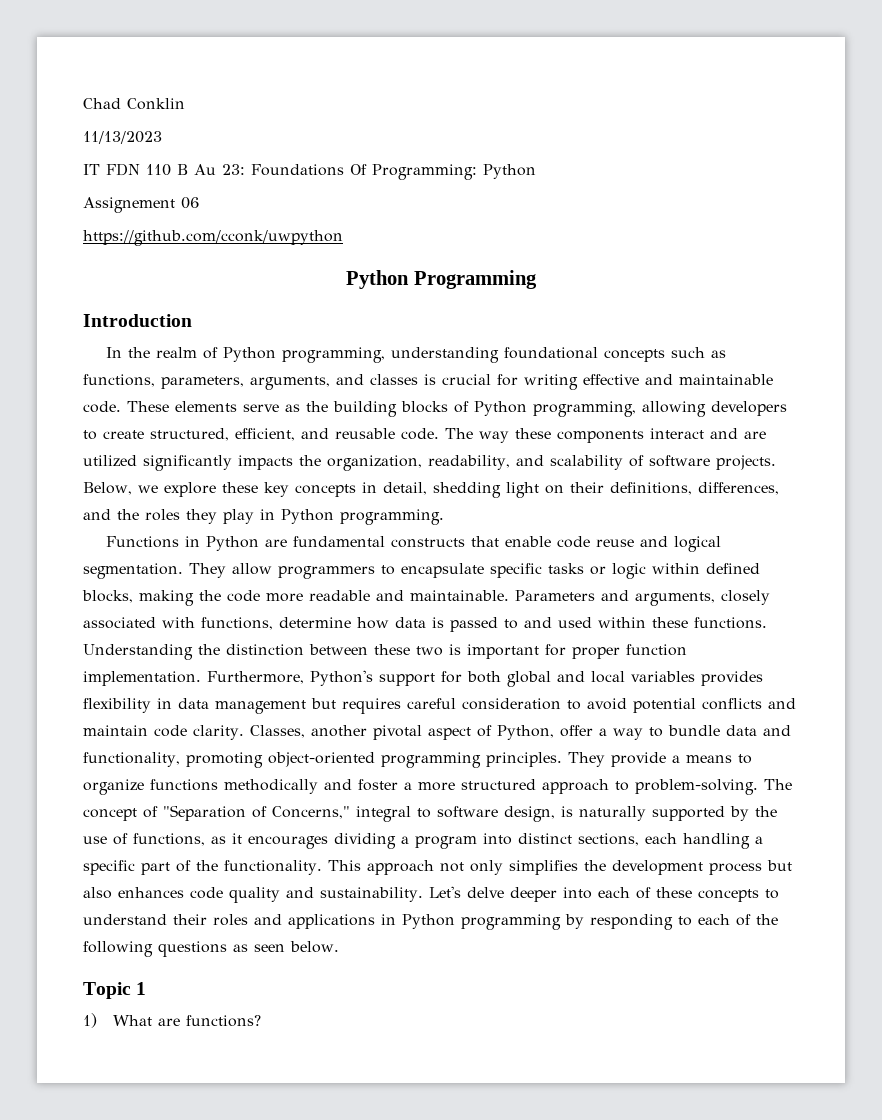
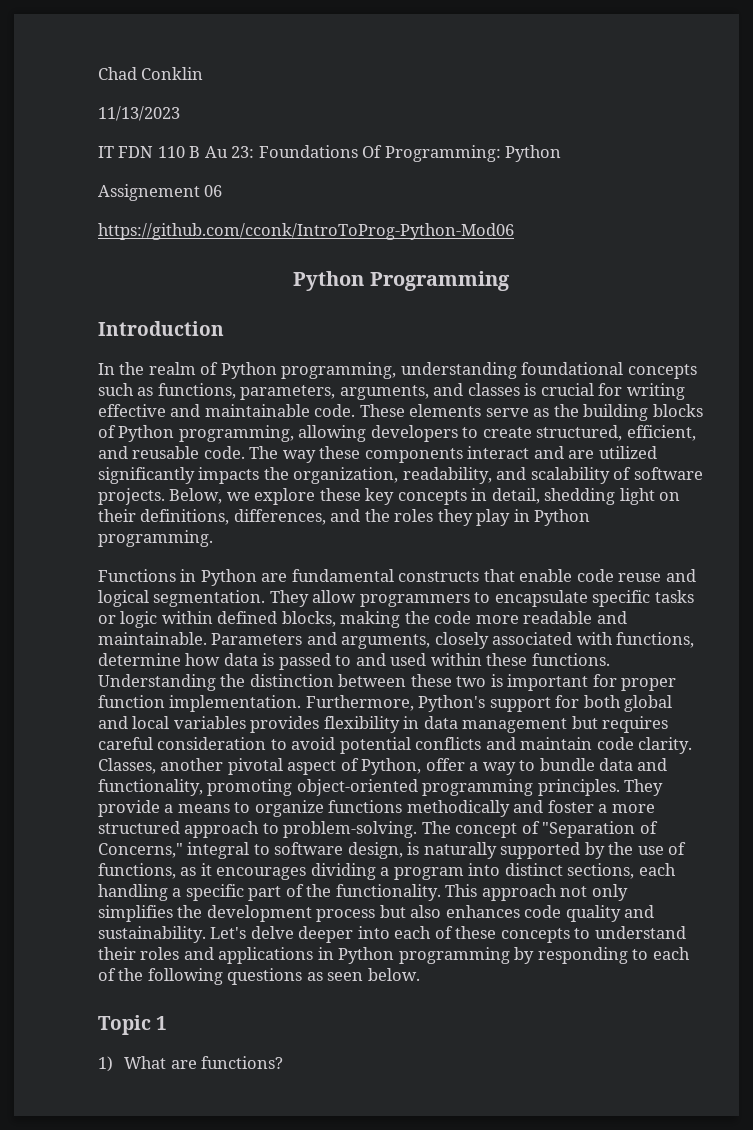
- https://github.com/cconk/uwpython
+ https://github.com/cconk/IntroToProg-Python-Mod06

